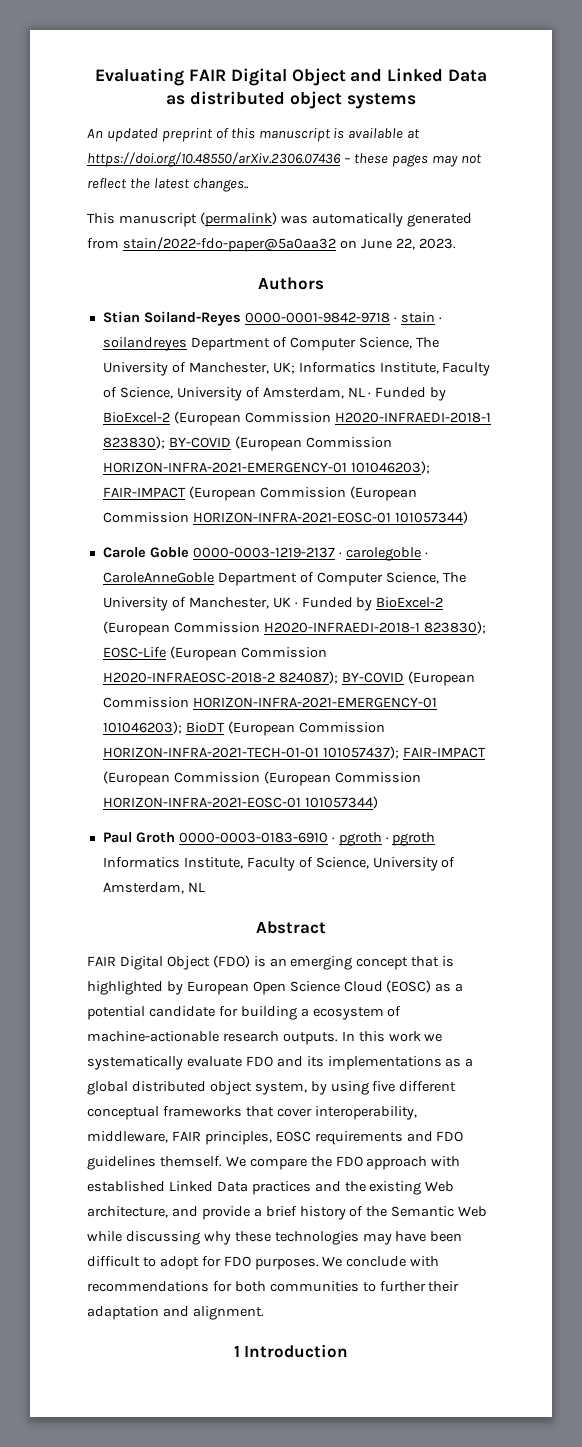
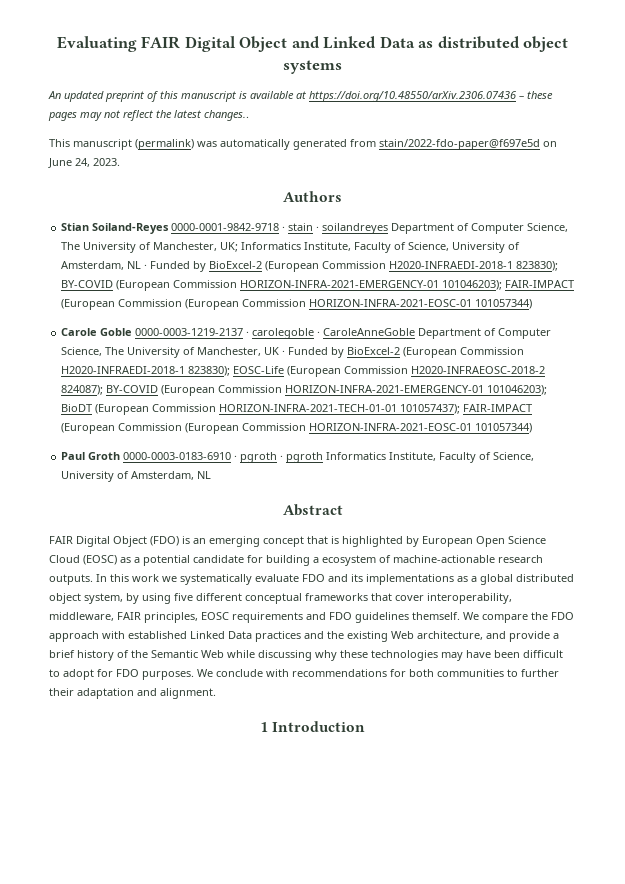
- This manuscript (permalink) was automatically generated from stain/2022-fdo-paper@5a0aa32 on June 22, 2023.
+ This manuscript (permalink) was automatically generated from stain/2022-fdo-paper@f697e5d on June 24, 2023.

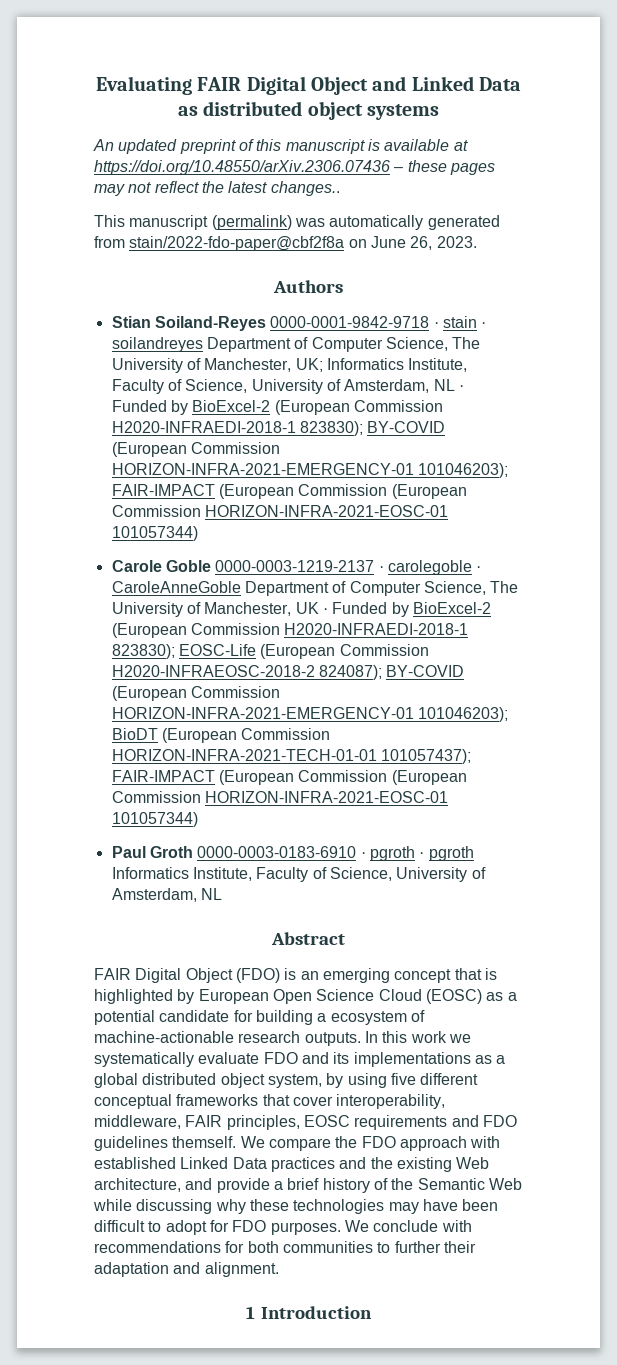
- This manuscript (permalink) was automatically generated from stain/2022-fdo-paper@f697e5d on June 24, 2023.
+ This manuscript (permalink) was automatically generated from stain/2022-fdo-paper@cbf2f8a on June 26, 2023.

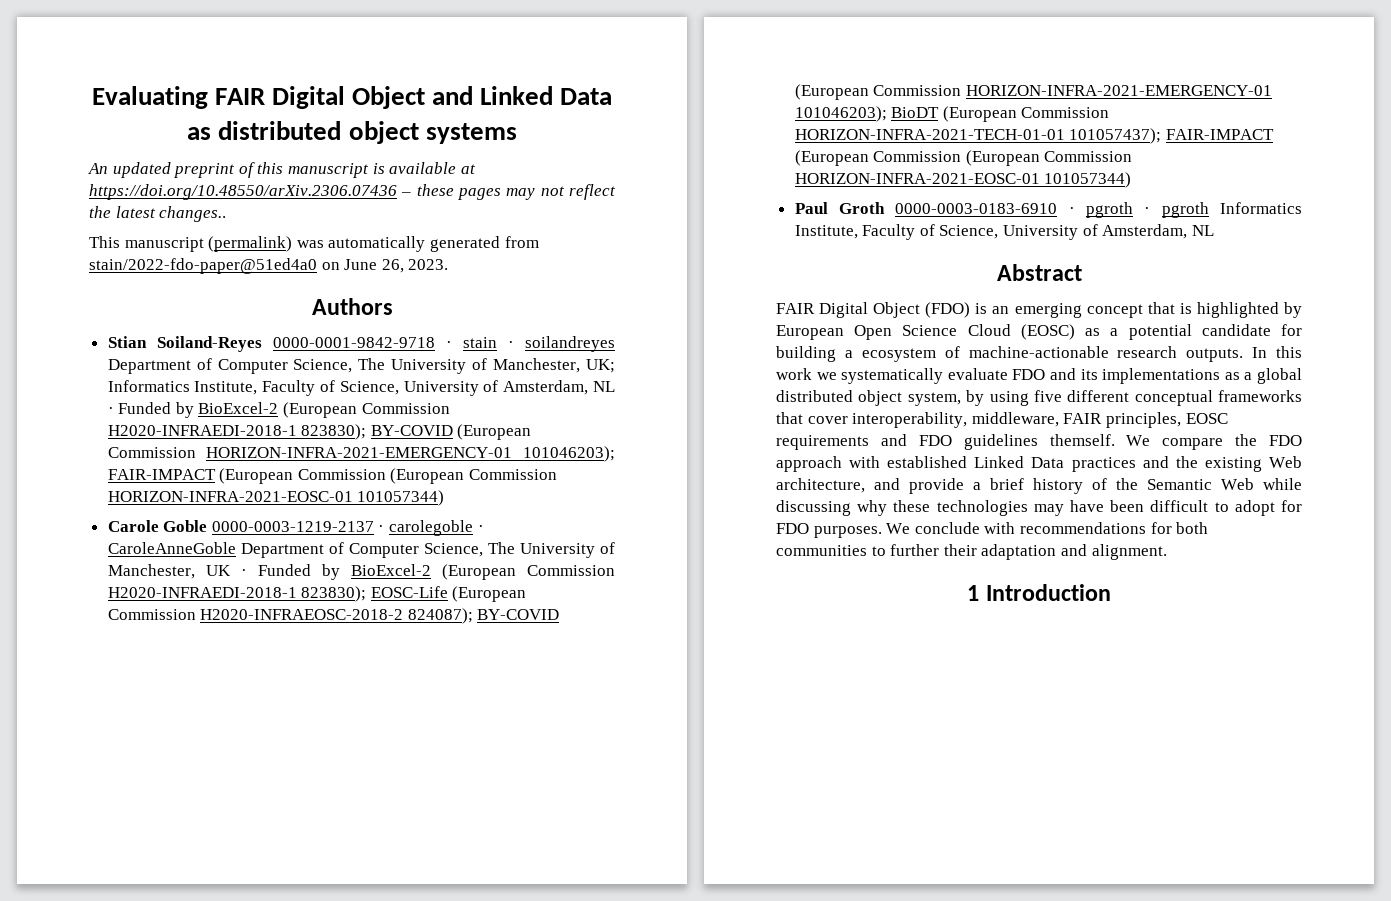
- This manuscript (permalink) was automatically generated from stain/2022-fdo-paper@cbf2f8a on June 26, 2023.
+ This manuscript (permalink) was automatically generated from stain/2022-fdo-paper@51ed4a0 on June 26, 2023.

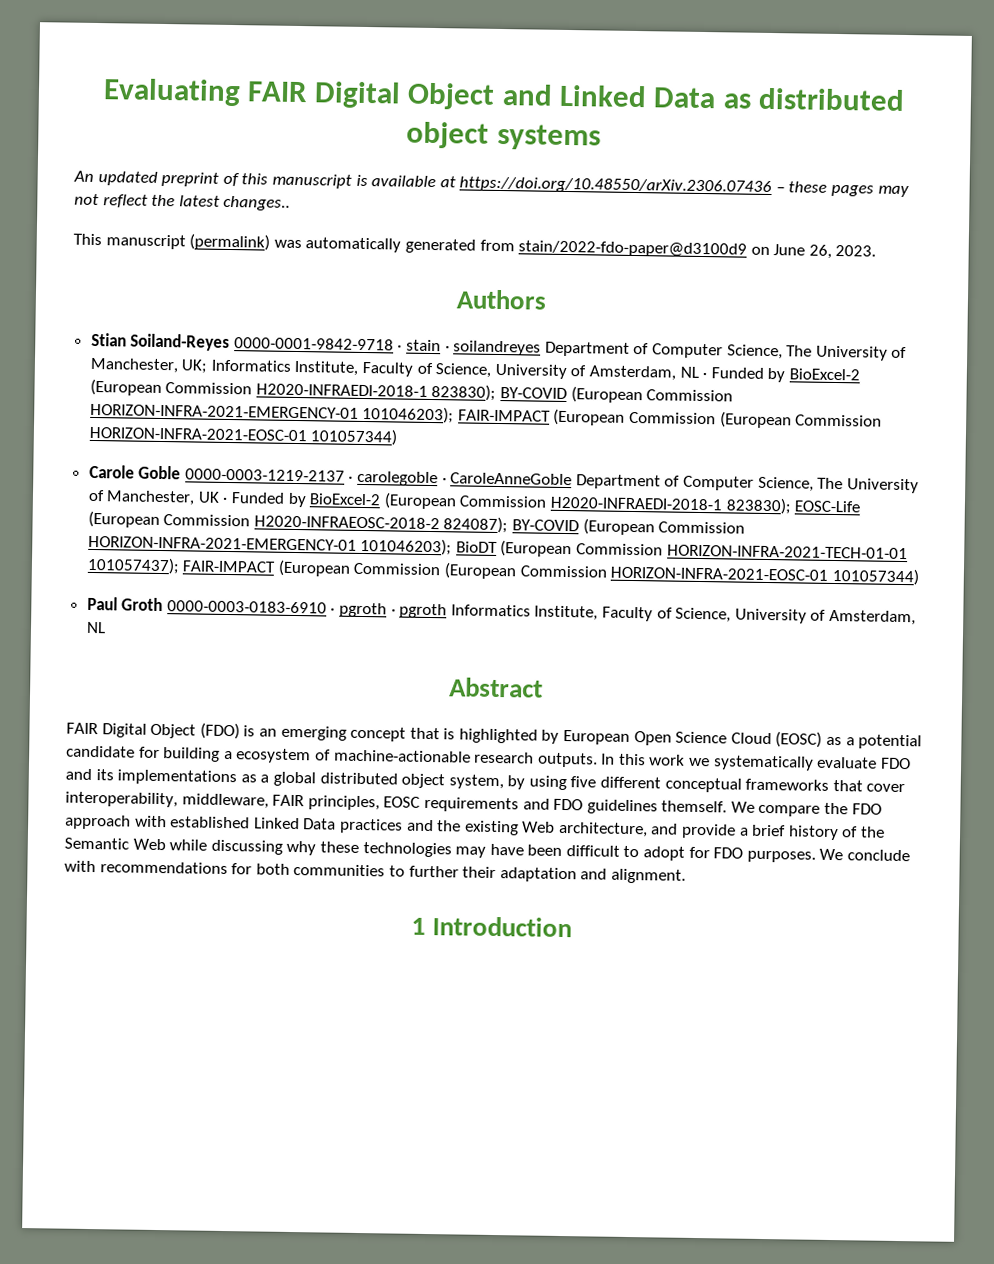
- This manuscript (permalink) was automatically generated from stain/2022-fdo-paper@51ed4a0 on June 26, 2023.
+ This manuscript (permalink) was automatically generated from stain/2022-fdo-paper@d3100d9 on June 26, 2023.

